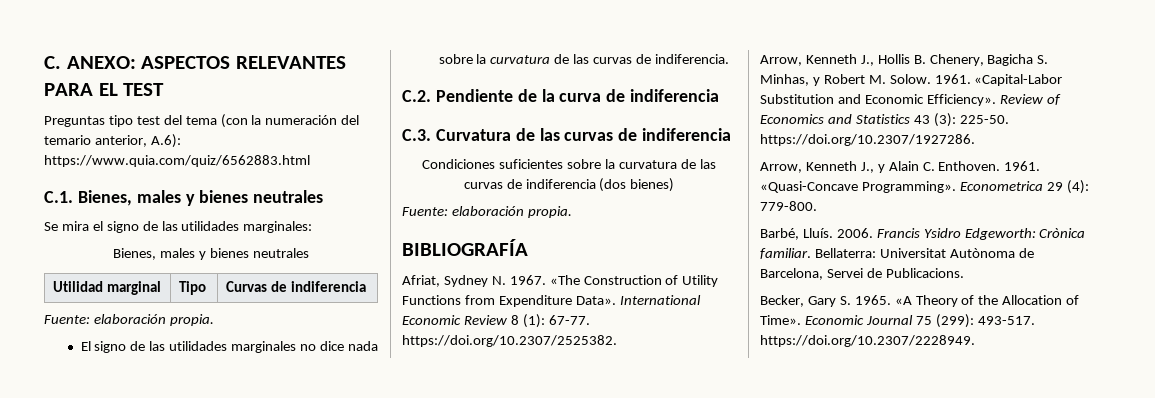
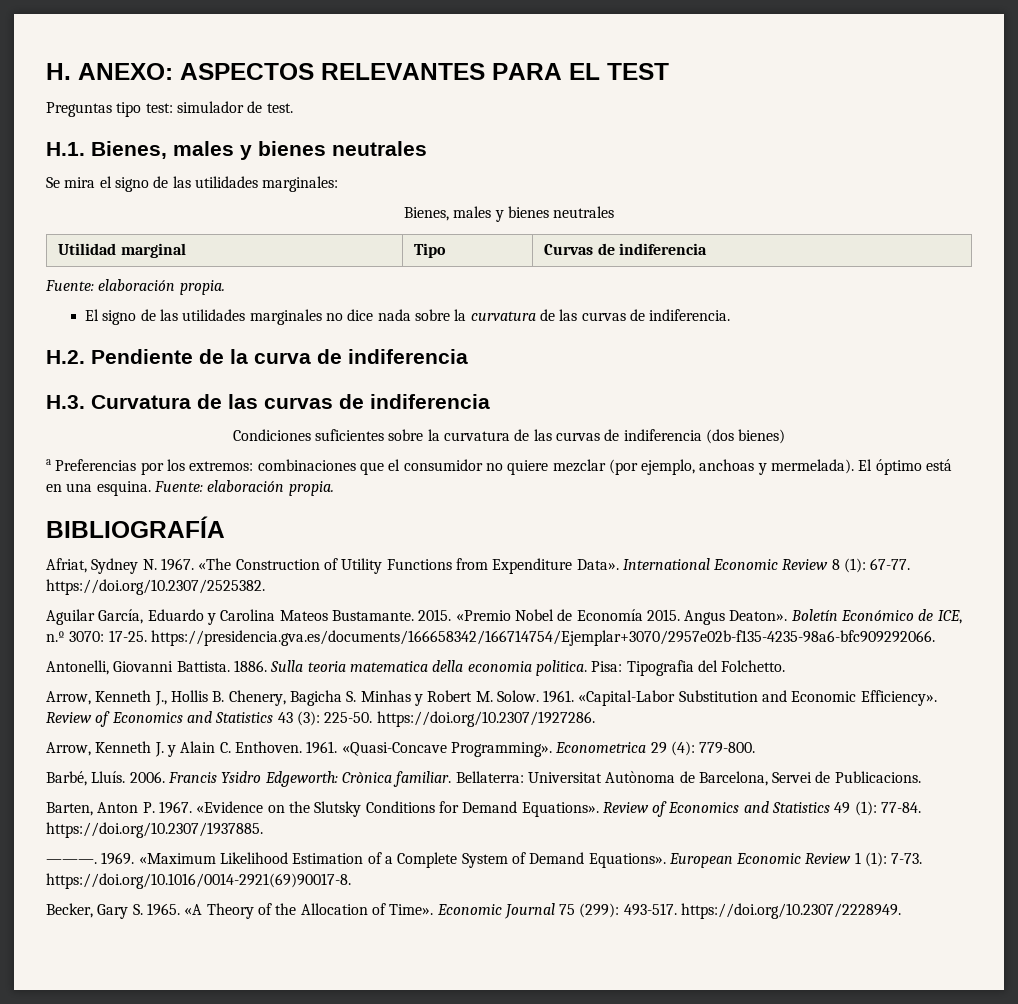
- C. ANEXO: ASPECTOS RELEVANTES PARA EL TEST
+ H. ANEXO: ASPECTOS RELEVANTES PARA EL TEST
- Preguntas tipo test del tema (con la numeración del temario anterior, A.6): https://www.quia.com/quiz/6562883.html
- C.1. Bienes, males y bienes neutrales
+ Preguntas tipo test: simulador de test.
+ H.1. Bienes, males y bienes neutrales
- C.2. Pendiente de la curva de indiferencia
+ H.2. Pendiente de la curva de indiferencia
- C.3. Curvatura de las curvas de indiferencia
+ H.3. Curvatura de las curvas de indiferencia
+ a Preferencias por los extremos: combinaciones que el consumidor no quiere mezclar (por ejemplo, anchoas y mermelada). El óptimo está en una esquina.
+ Aguilar García, Eduardo y Carolina Mateos Bustamante. 2015. «Premio Nobel de Economía 2015. Angus Deaton». Boletín Económico de ICE, n.º 3070: 17-25. https://presidencia.gva.es/documents/166658342/166714754/Ejemplar+3070/2957e02b-f135-4235-98a6-bfc909292066.
+ Antonelli, Giovanni Battista. 1886. Sulla teoria matematica della economia politica. Pisa: Tipografia del Folchetto.
- Arrow, Kenneth J., Hollis B. Chenery, Bagicha S. Minhas, y Robert M. Solow.
+ Arrow, Kenneth J., Hollis B. Chenery, Bagicha S. Minhas y Robert M. Solow.
- Arrow, Kenneth J., y Alain C. Enthoven.
+ Arrow, Kenneth J. y Alain C. Enthoven.
+ Barten, Anton P. 1967. «Evidence on the Slutsky Conditions for Demand Equations». Review of Economics and Statistics 49 (1): 77-84. https://doi.org/10.2307/1937885.
+ ———. 1969. «Maximum Likelihood Estimation of a Complete System of Demand Equations». European Economic Review 1 (1): 7-73. https://doi.org/10.1016/0014-2921(69)90017-8.

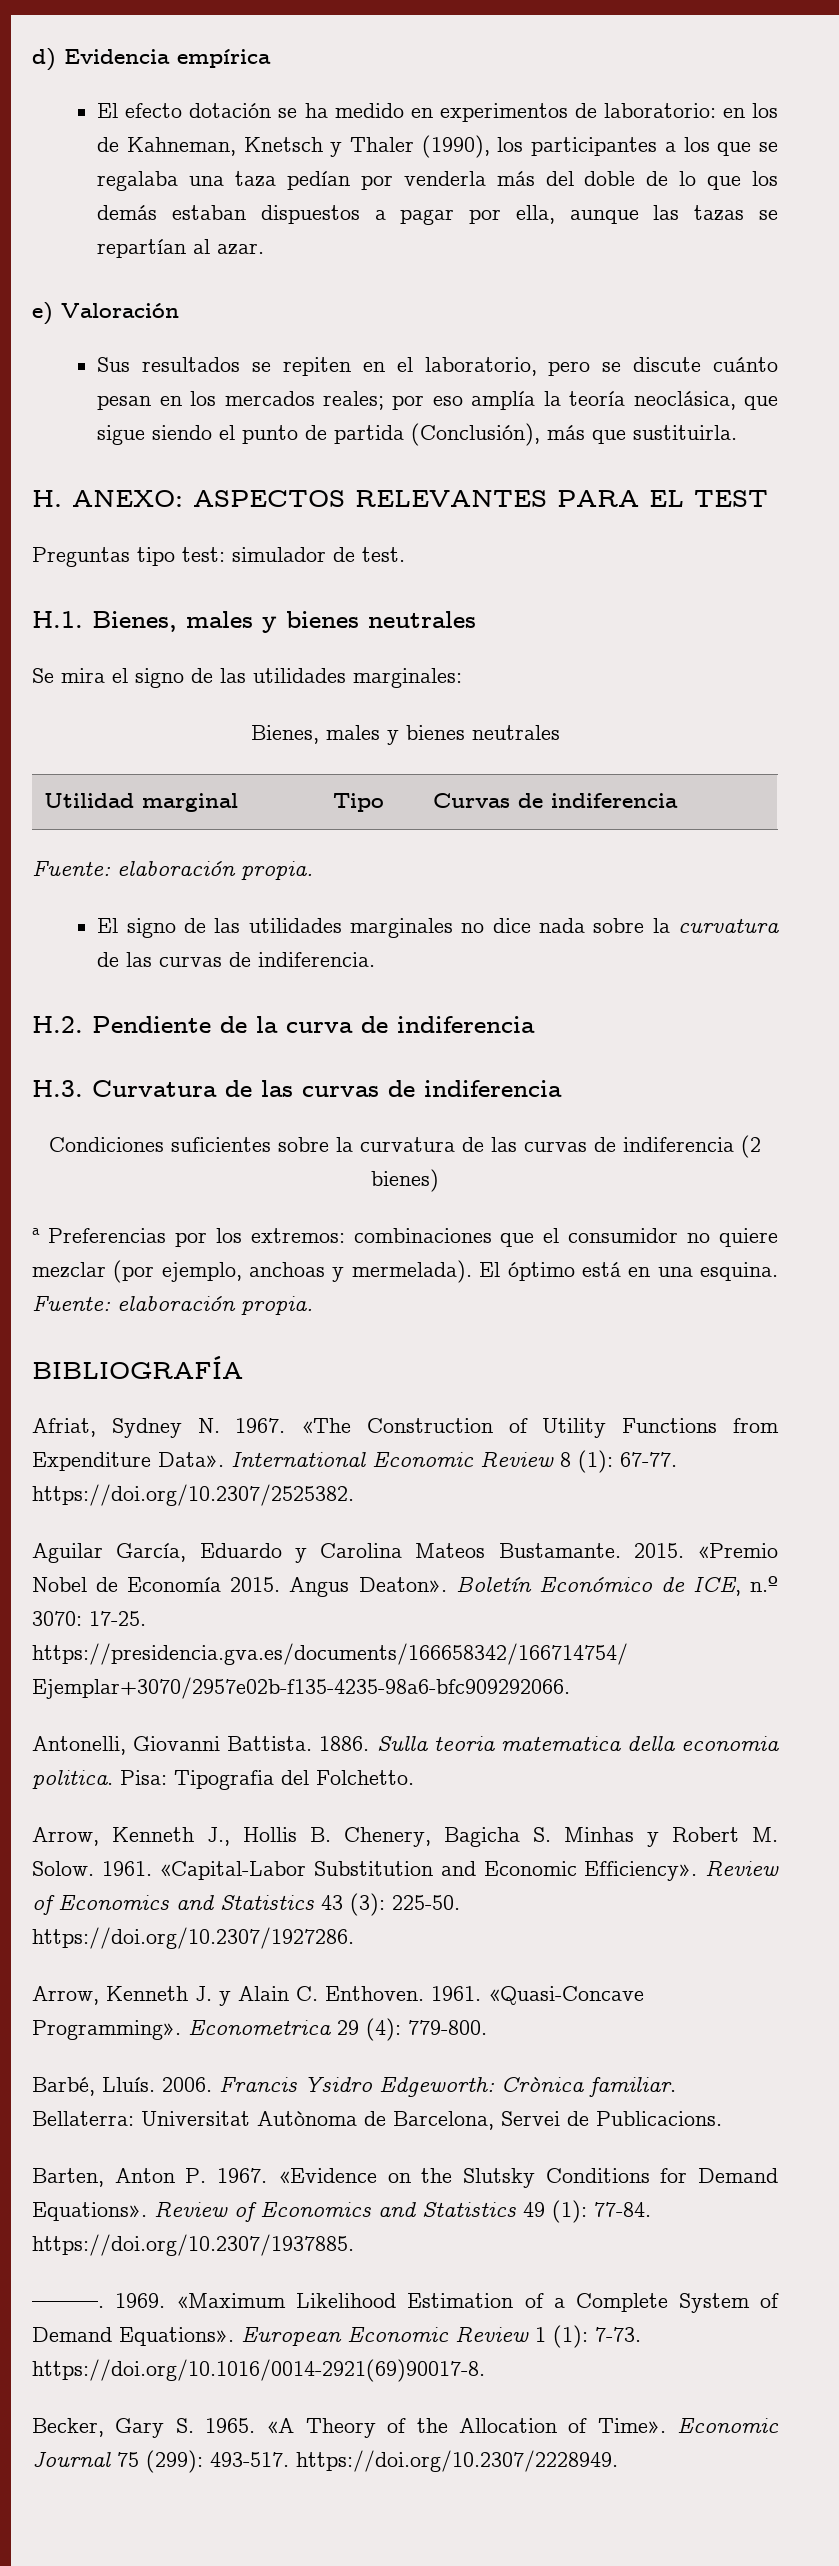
+ d) Evidencia empírica
+ El efecto dotación se ha medido en experimentos de laboratorio: en los de Kahneman, Knetsch y Thaler (1990), los participantes a los que se regalaba una taza pedían por venderla más del doble de lo que los demás estaban dispuestos a pagar por ella, aunque las tazas se repartían al azar.
+ e) Valoración
+ Sus resultados se repiten en el laboratorio, pero se discute cuánto pesan en los mercados reales; por eso amplía la teoría neoclásica, que sigue siendo el punto de partida (Conclusión), más que sustituirla.
- Condiciones suficientes sobre la curvatura de las curvas de indiferencia (dos bienes)
+ Condiciones suficientes sobre la curvatura de las curvas de indiferencia (2 bienes)

